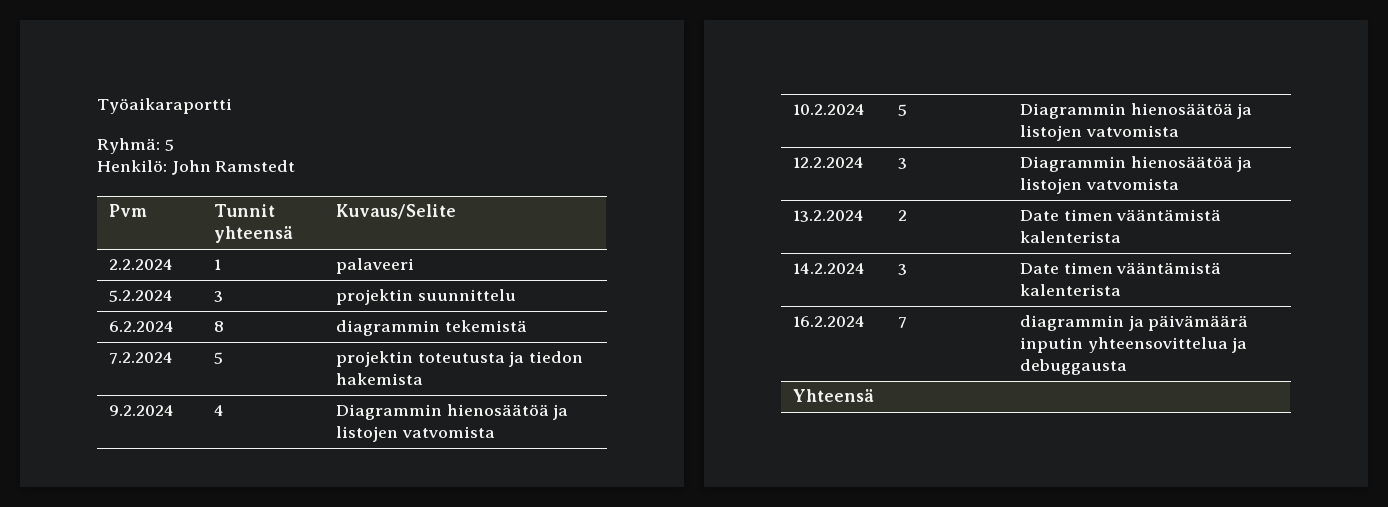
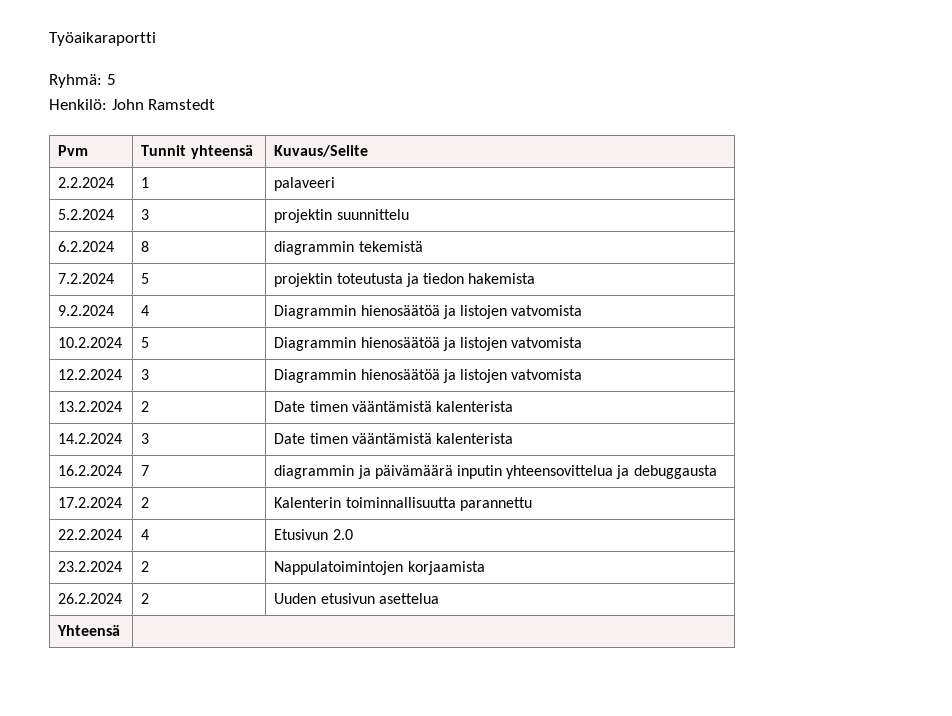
+ 17.2.2024 | 2 | Kalenterin toiminnallisuutta parannettu
+ 22.2.2024 | 4 | Etusivun 2.0
+ 23.2.2024 | 2 | Nappulatoimintojen korjaamista
+ 26.2.2024 | 2 | Uuden etusivun asettelua

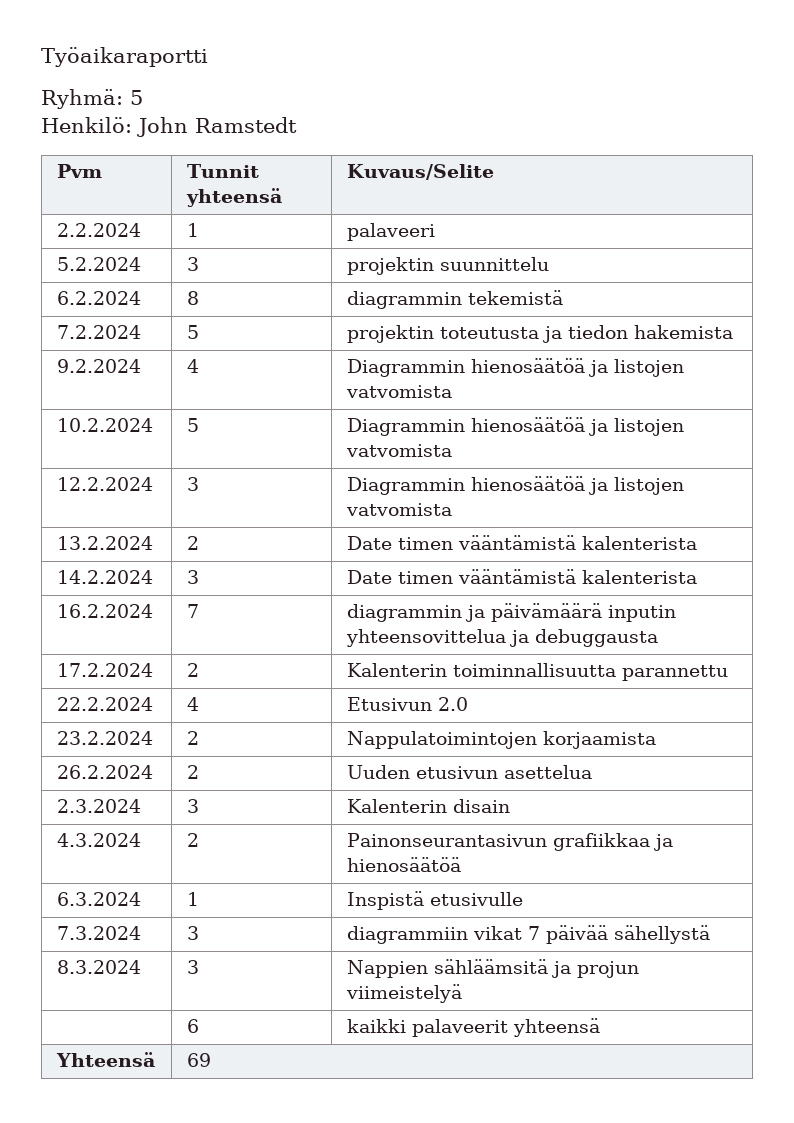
+ 2.3.2024 | 3 | Kalenterin disain
+ 4.3.2024 | 2 | Painonseurantasivun grafiikkaa ja hienosäätöä
+ 6.3.2024 | 1 | Inspistä etusivulle
+ 7.3.2024 | 3 | diagrammiin vikat 7 päivää sähellystä
+ 8.3.2024 | 3 | Nappien sähläämsitä ja projun viimeistelyä
+ | 6 | kaikki palaveerit yhteensä
- Yhteensä |
+ Yhteensä | 69

